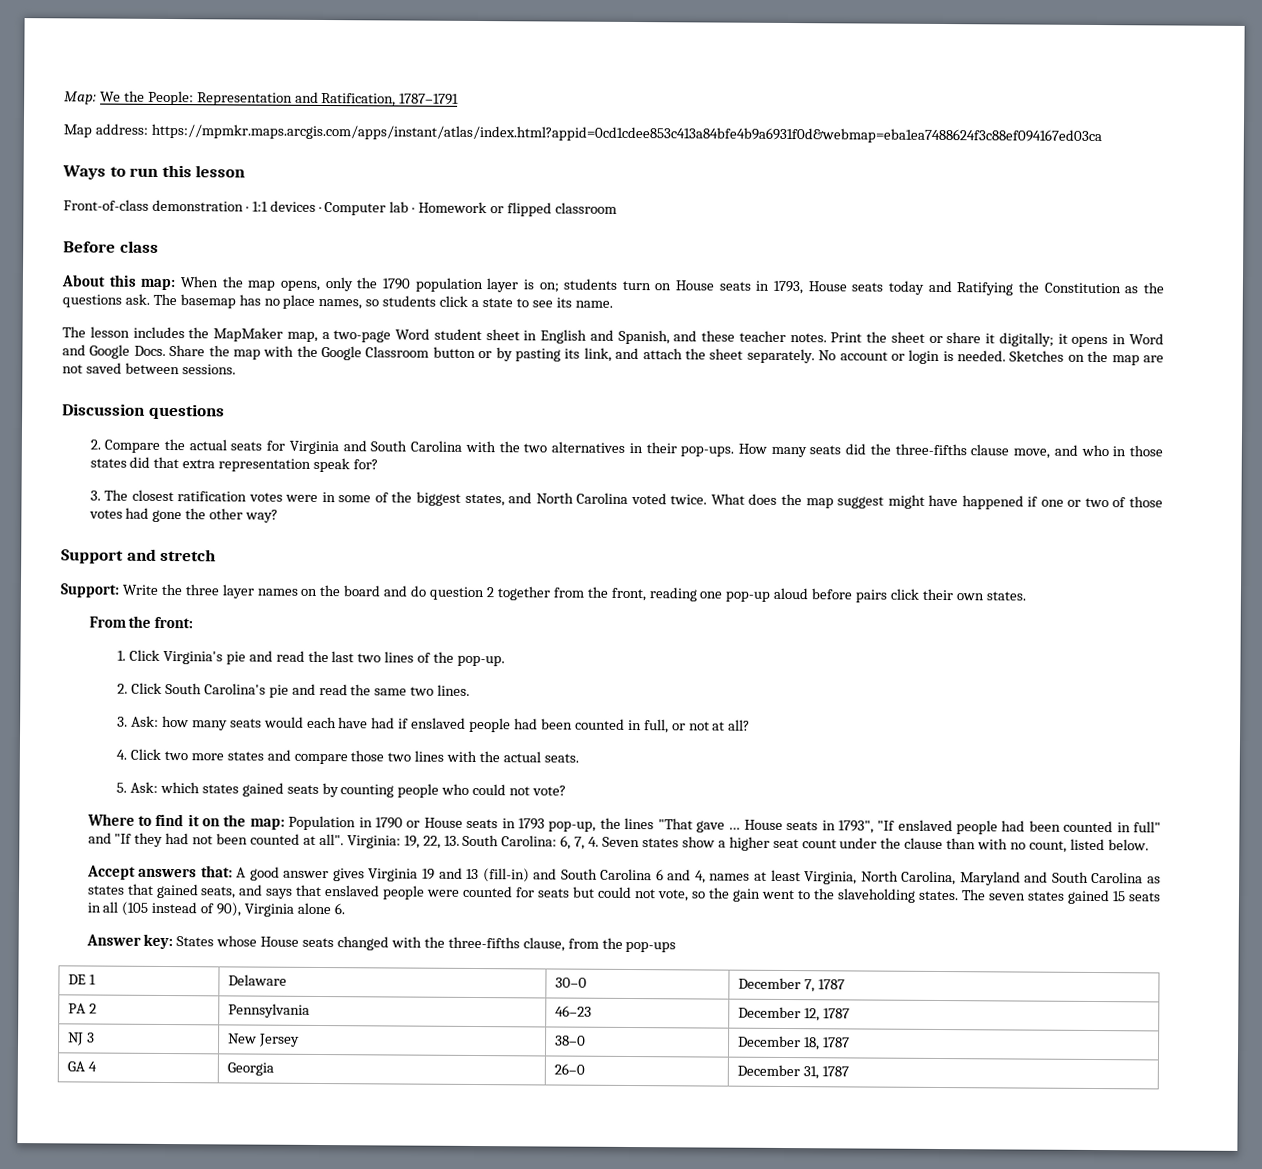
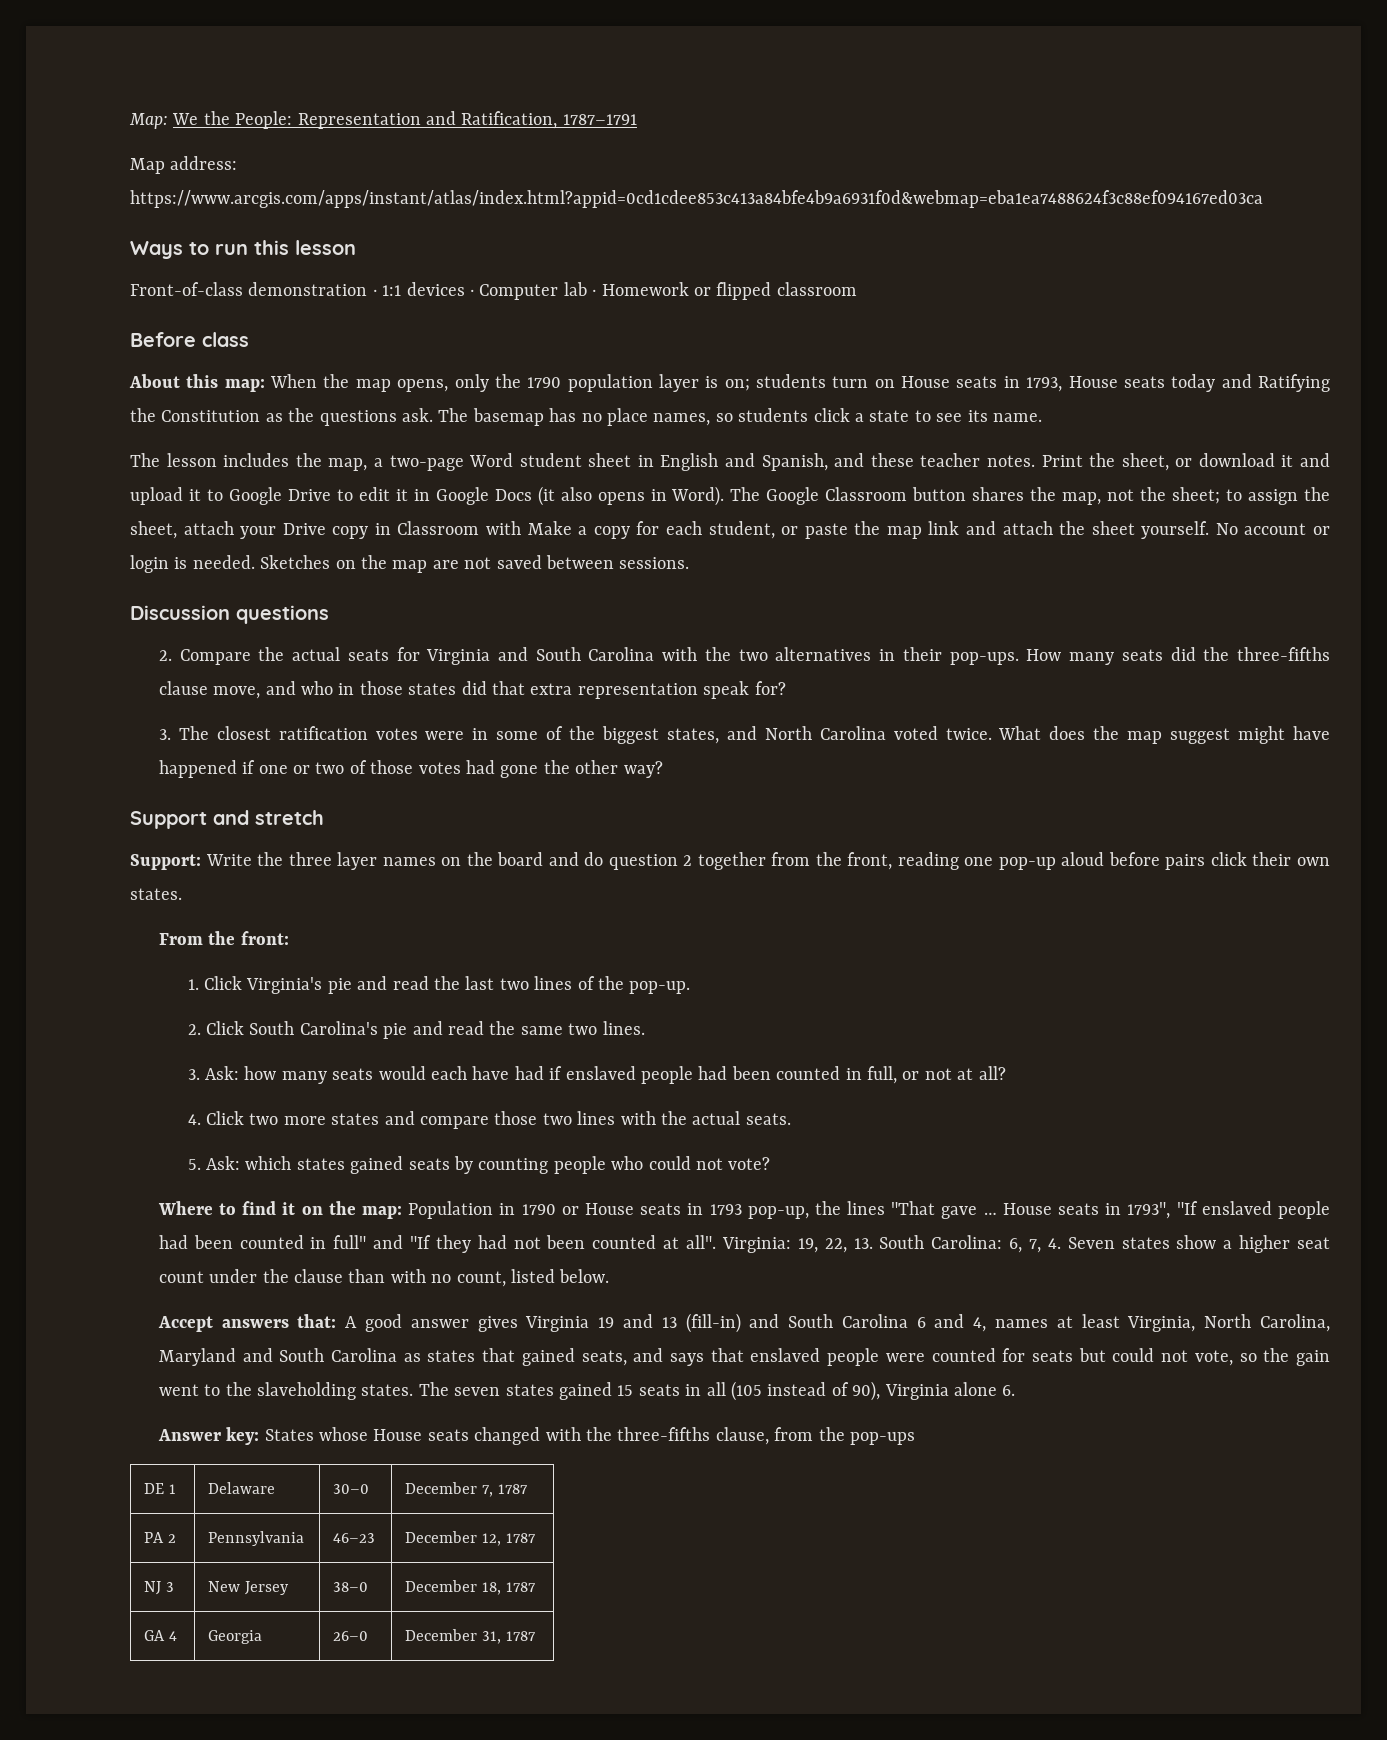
- Map address: https://mpmkr.maps.arcgis.com/apps/instant/atlas/index.html?appid=0cd1cdee853c413a84bfe4b9a6931f0d&webmap=eba1ea7488624f3c88ef094167ed03ca
+ Map address: https://www.arcgis.com/apps/instant/atlas/index.html?appid=0cd1cdee853c413a84bfe4b9a6931f0d&webmap=eba1ea7488624f3c88ef094167ed03ca
- The lesson includes the MapMaker map, a two-page Word student sheet in English and Spanish, and these teacher notes.
+ The lesson includes the map, a two-page Word student sheet in English and Spanish, and these teacher notes.
- Print the sheet or share it digitally; it opens in Word and Google Docs. Share the map with the Google Classroom button or by pasting its link, and attach the sheet separately.
+ Print the sheet, or download it and upload it to Google Drive to edit it in Google Docs (it also opens in Word). The Google Classroom button shares the map, not the sheet; to assign the sheet, attach your Drive copy in Classroom with Make a copy for each student, or paste the map link and attach the sheet yourself.

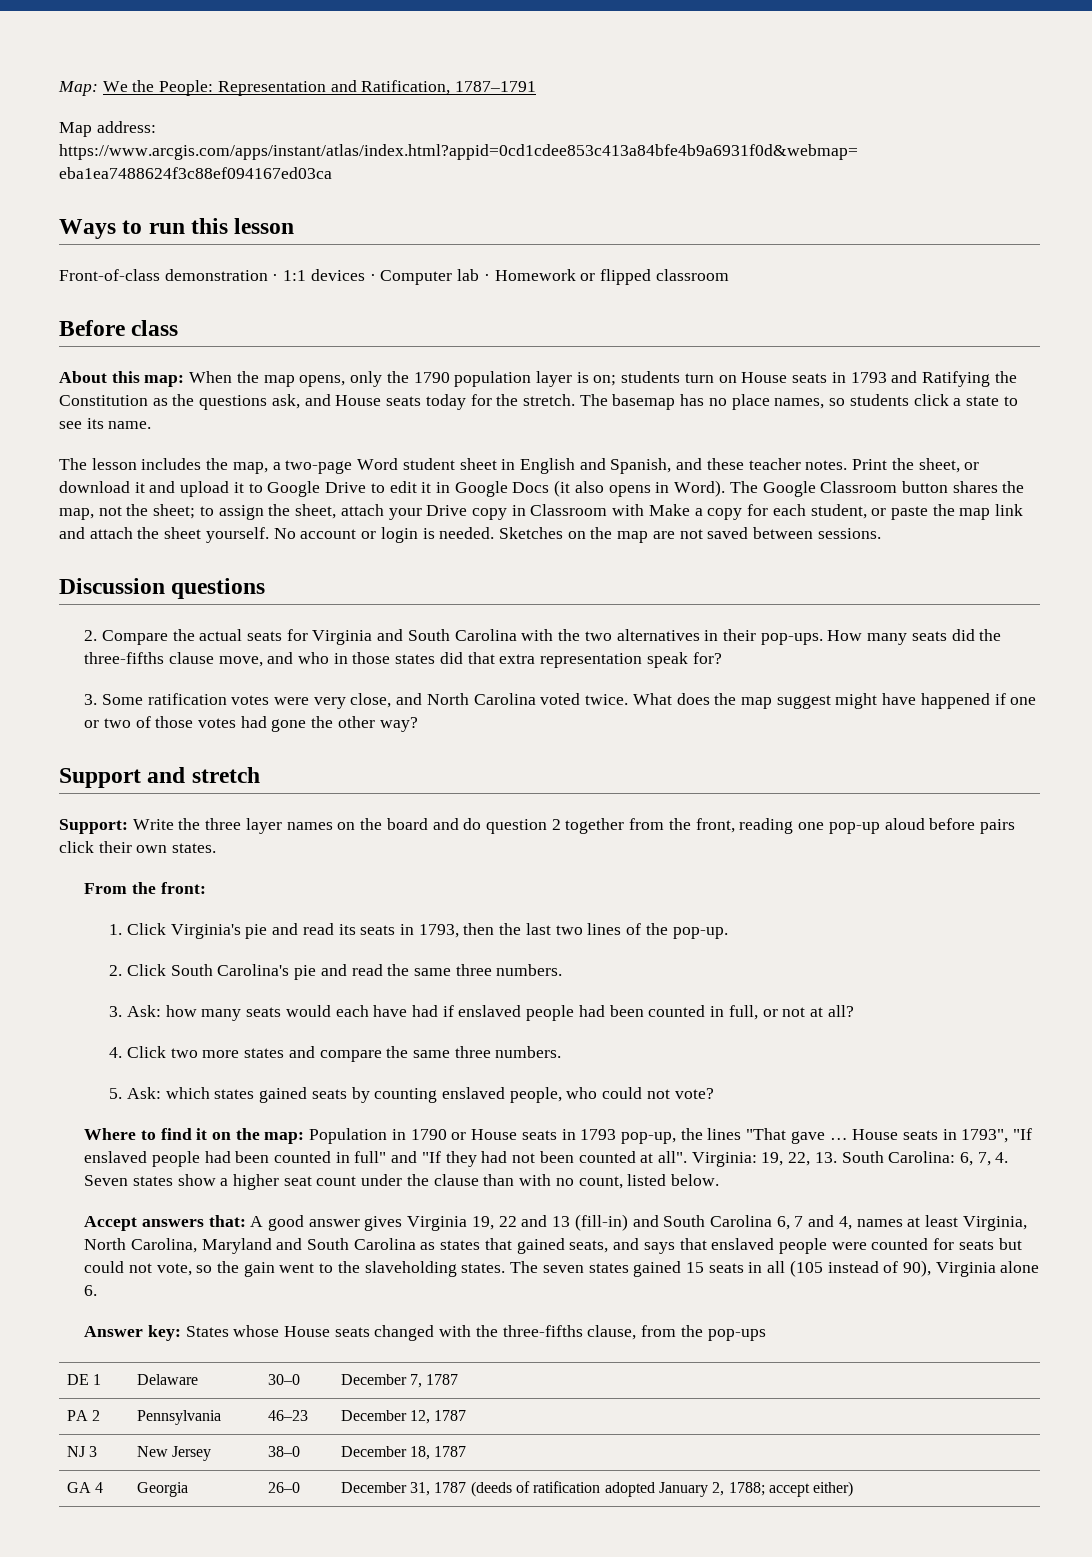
- About this map: When the map opens, only the 1790 population layer is on; students turn on House seats in 1793, House seats today and Ratifying the Constitution as the questions ask.
+ About this map: When the map opens, only the 1790 population layer is on; students turn on House seats in 1793 and Ratifying the Constitution as the questions ask, and House seats today for the stretch.
- 3. The closest ratification votes were in some of the biggest states, and North Carolina voted twice.
+ 3. Some ratification votes were very close, and North Carolina voted twice.
- 1. Click Virginia's pie and read the last two lines of the pop-up.
+ 1. Click Virginia's pie and read its seats in 1793, then the last two lines of the pop-up.
- 2. Click South Carolina's pie and read the same two lines.
+ 2. Click South Carolina's pie and read the same three numbers.
- 4. Click two more states and compare those two lines with the actual seats.
+ 4. Click two more states and compare the same three numbers.
- 5. Ask: which states gained seats by counting people who could not vote?
+ 5. Ask: which states gained seats by counting enslaved people, who could not vote?
- Accept answers that: A good answer gives Virginia 19 and 13 (fill-in) and South Carolina 6 and 4, names at least Virginia, North Carolina, Maryland and South Carolina as states that gained seats, and says that enslaved people were counted for seats but could not vote, so the gain went to the slaveholding states.
+ Accept answers that: A good answer gives Virginia 19, 22 and 13 (fill-in) and South Carolina 6, 7 and 4, names at least Virginia, North Carolina, Maryland and South Carolina as states that gained seats, and says that enslaved people were counted for seats but could not vote, so the gain went to the slaveholding states.
- GA 4 | Georgia | 26–0 | December 31, 1787
+ GA 4 | Georgia | 26–0 | December 31, 1787 (deeds of ratification adopted January 2, 1788; accept either)

